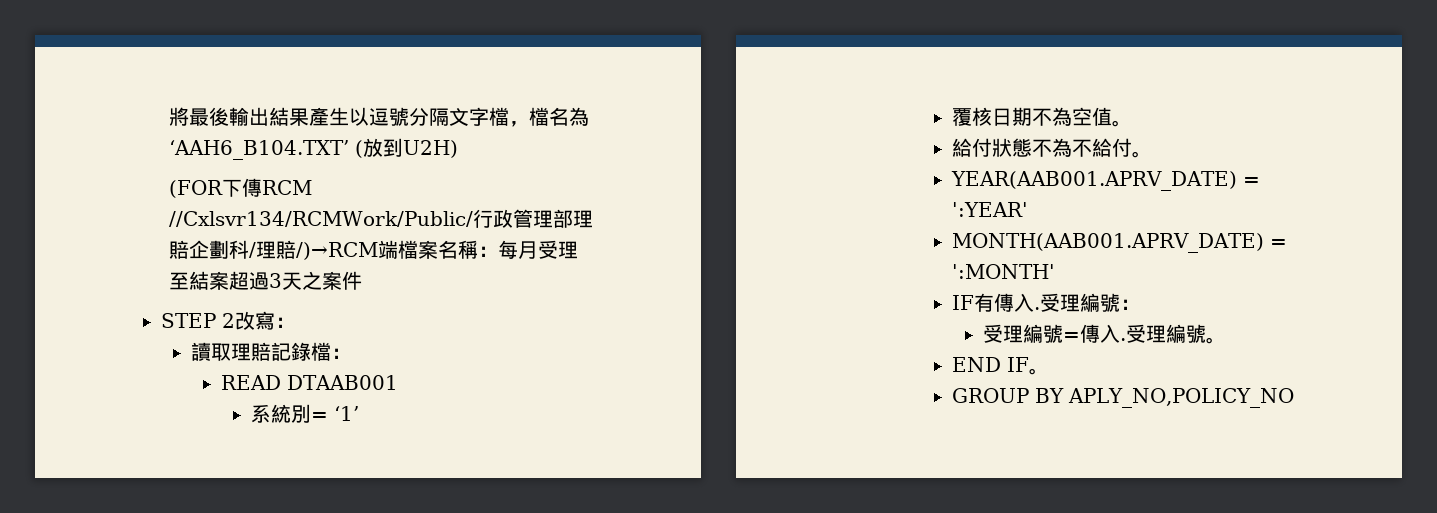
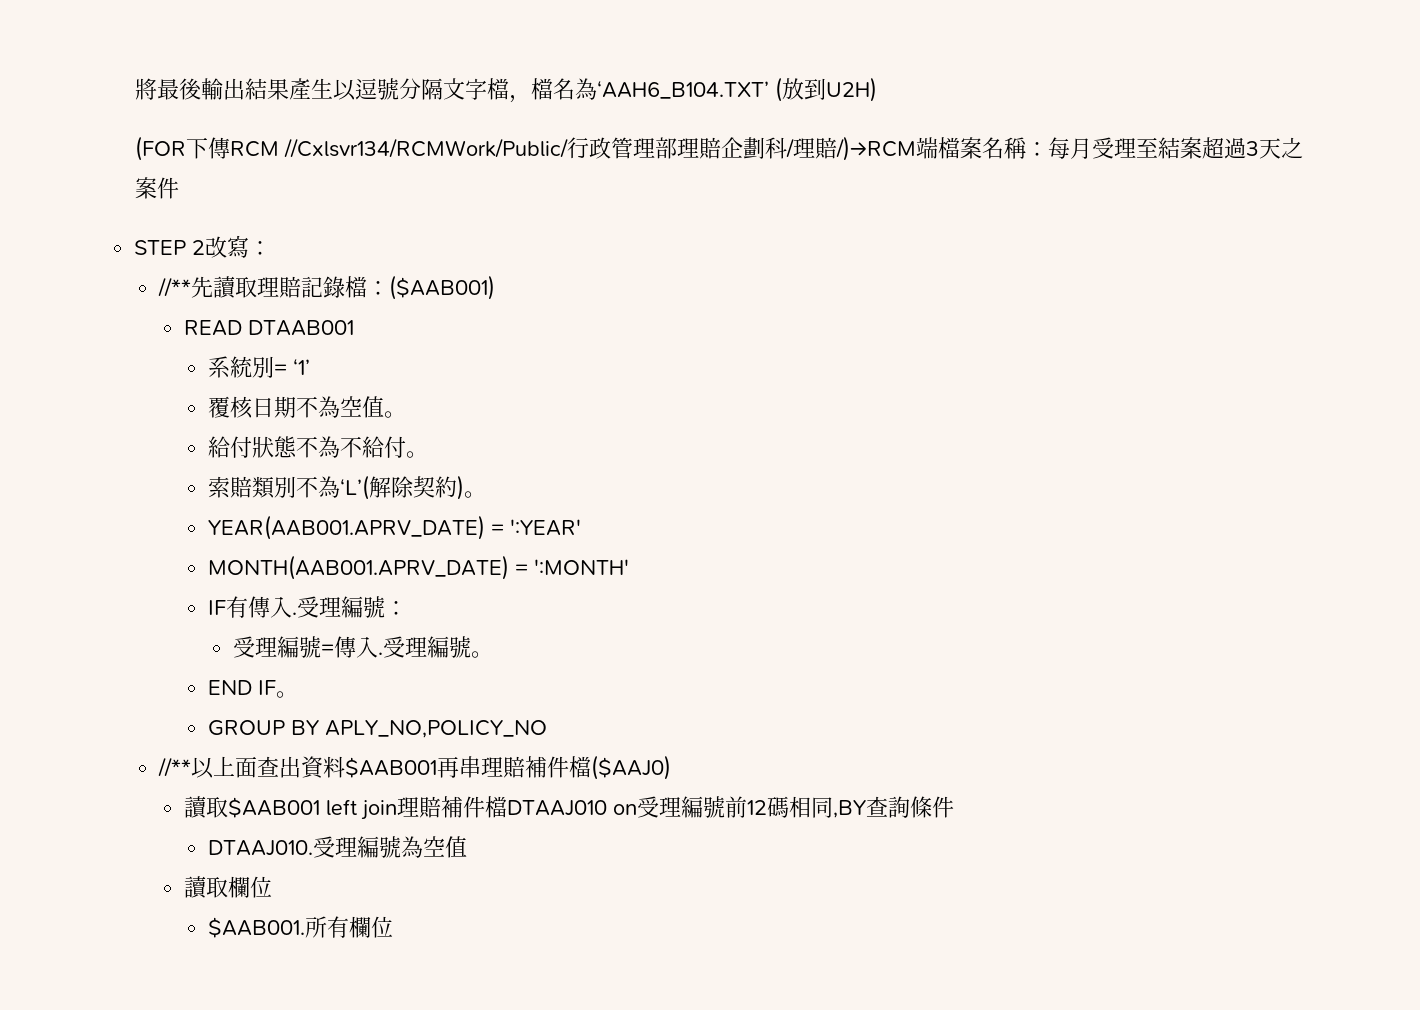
- 讀取理賠記錄檔：
+ //**先讀取理賠記錄檔：($AAB001)
+ 索賠類別不為‘L’(解除契約)。
+ //**以上面查出資料$AAB001再串理賠補件檔($AAJ0)
+ 讀取$AAB001 left join理賠補件檔DTAAJ010 on受理編號前12碼相同,BY查詢條件
+ DTAAJ010.受理編號為空值
+ 讀取欄位
+ $AAB001.所有欄位

